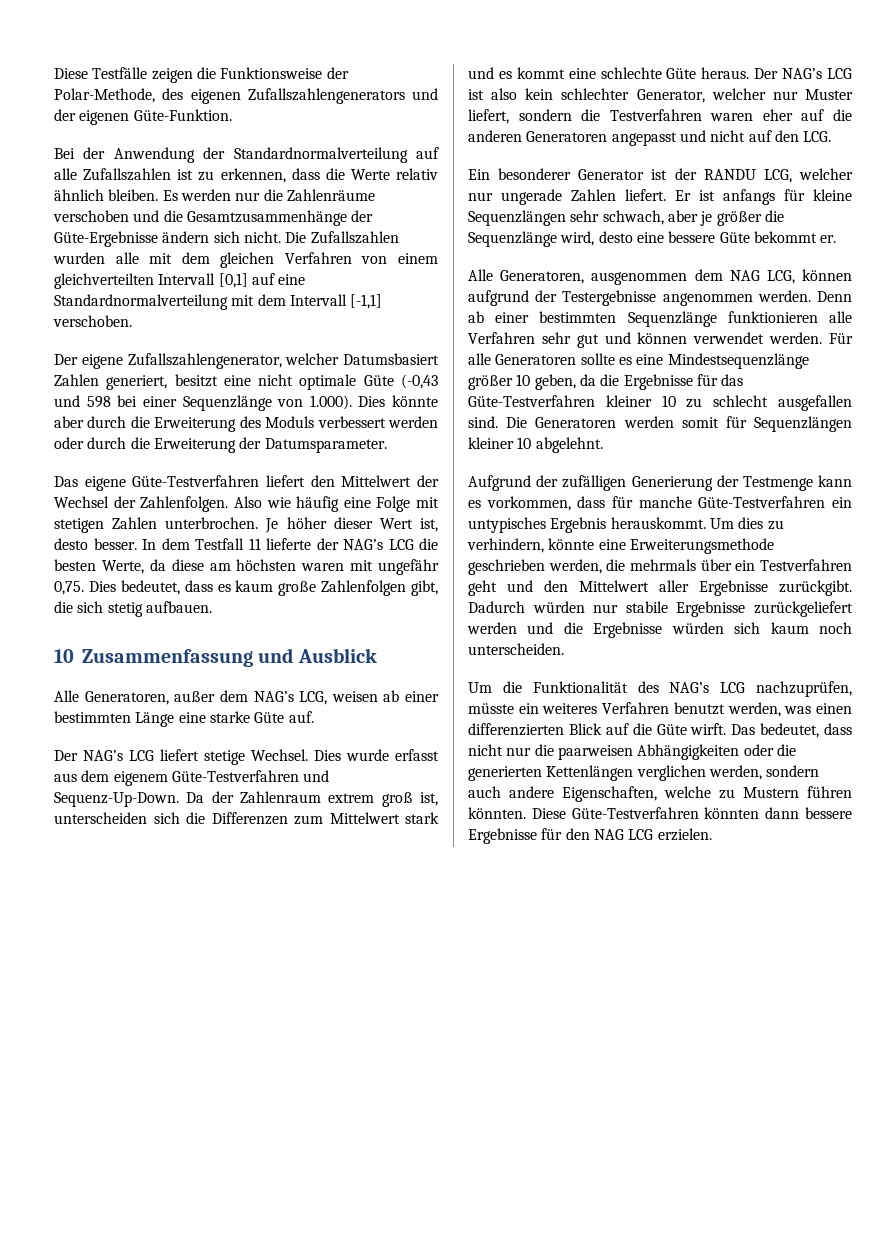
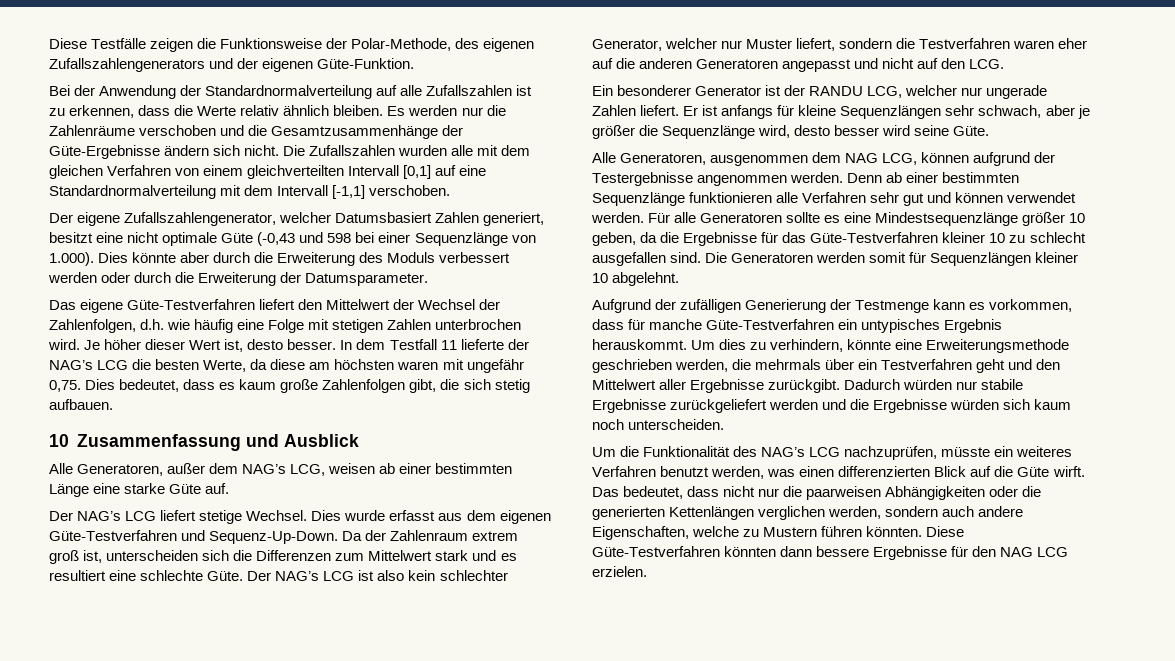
- Das eigene Güte-Testverfahren liefert den Mittelwert der Wechsel der Zahlenfolgen. Also wie häufig eine Folge mit stetigen Zahlen unterbrochen.
+ Das eigene Güte-Testverfahren liefert den Mittelwert der Wechsel der Zahlenfolgen, d.h. wie häufig eine Folge mit stetigen Zahlen unterbrochen wird.
- Dies wurde erfasst aus dem eigenem Güte-Testverfahren und Sequenz-Up-Down.
+ Dies wurde erfasst aus dem eigenen Güte-Testverfahren und Sequenz-Up-Down.
- Da der Zahlenraum extrem groß ist, unterscheiden sich die Differenzen zum Mittelwert stark und es kommt eine schlechte Güte heraus.
+ Da der Zahlenraum extrem groß ist, unterscheiden sich die Differenzen zum Mittelwert stark und es resultiert eine schlechte Güte.
- Er ist anfangs für kleine Sequenzlängen sehr schwach, aber je größer die Sequenzlänge wird, desto eine bessere Güte bekommt er.
+ Er ist anfangs für kleine Sequenzlängen sehr schwach, aber je größer die Sequenzlänge wird, desto besser wird seine Güte.

